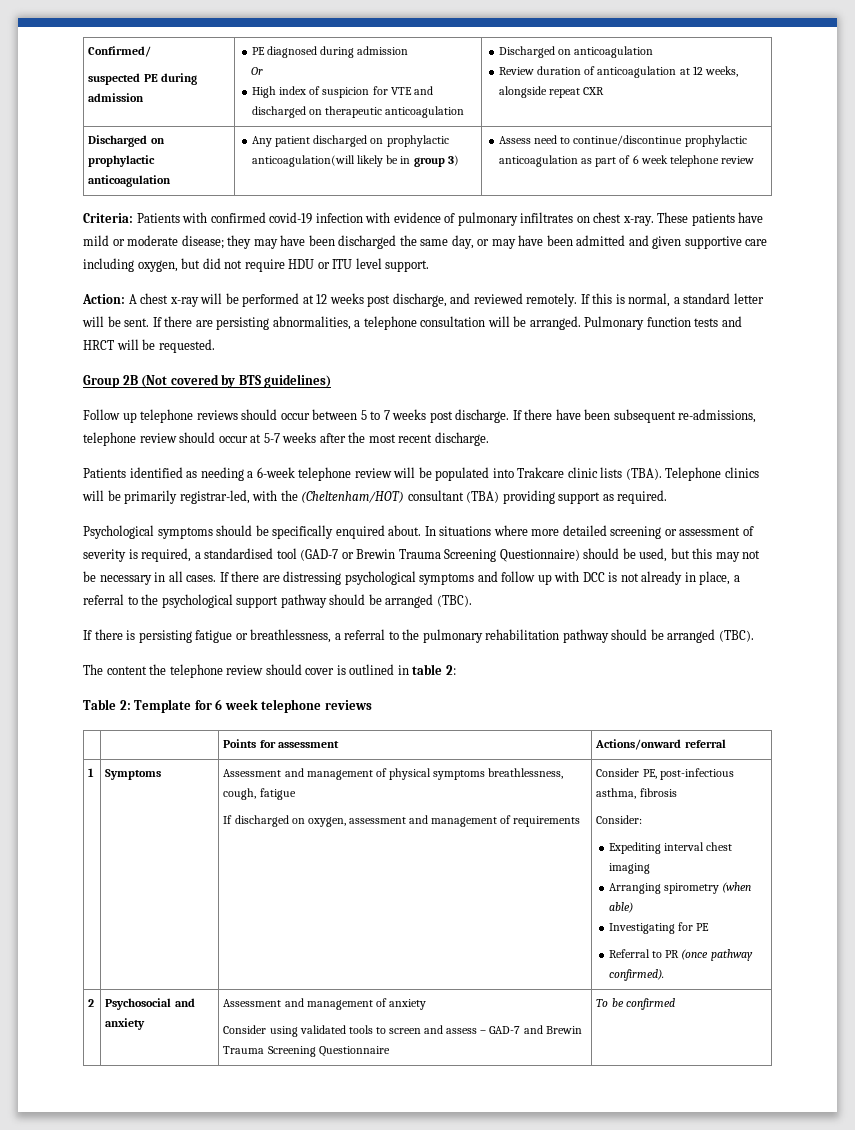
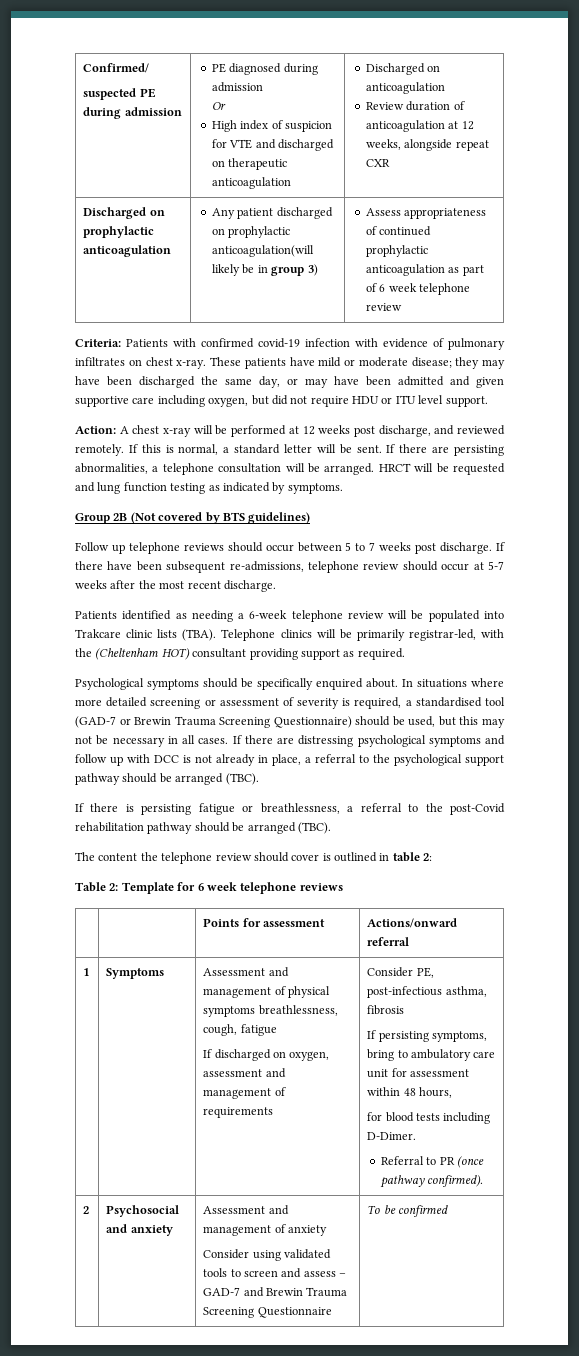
- Discharged on prophylactic anticoagulation | Any patient discharged on prophylactic anticoagulation(will likely be in group 3) | Assess need to continue/discontinue prophylactic anticoagulation as part of 6 week telephone review
+ Discharged on prophylactic anticoagulation | Any patient discharged on prophylactic anticoagulation(will likely be in group 3) | Assess appropriateness of continued prophylactic anticoagulation as part of 6 week telephone review
- Pulmonary function tests and HRCT will be requested.
+ HRCT will be requested and lung function testing as indicated by symptoms.
- Telephone clinics will be primarily registrar-led, with the (Cheltenham/HOT) consultant (TBA) providing support as required.
+ Telephone clinics will be primarily registrar-led, with the (Cheltenham HOT) consultant providing support as required.
- If there is persisting fatigue or breathlessness, a referral to the pulmonary rehabilitation pathway should be arranged (TBC).
+ If there is persisting fatigue or breathlessness, a referral to the post-Covid rehabilitation pathway should be arranged (TBC).
- Consider:
- Expediting interval chest imaging
- Arranging spirometry (when able)
- Investigating for PE
+ If persisting symptoms, bring to ambulatory care unit for assessment within 48 hours,
+ for blood tests including D-Dimer.

